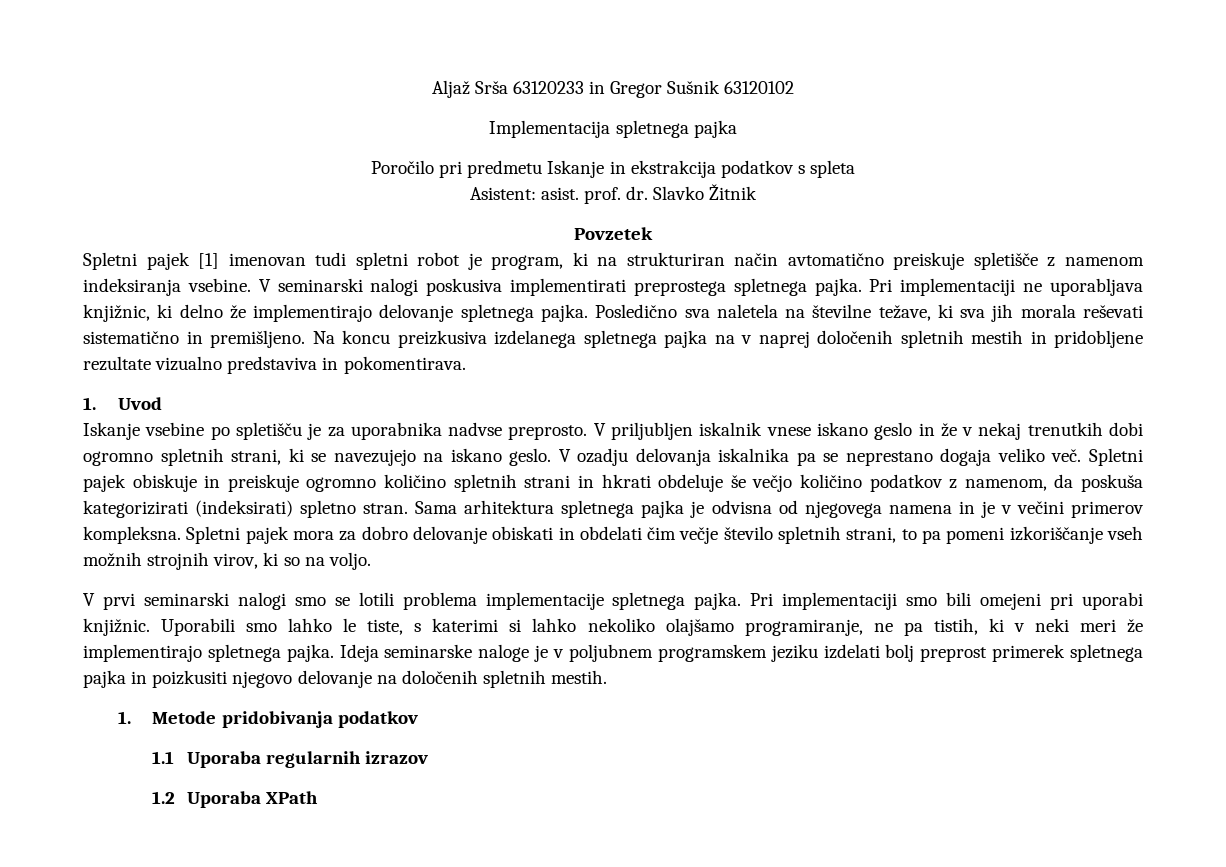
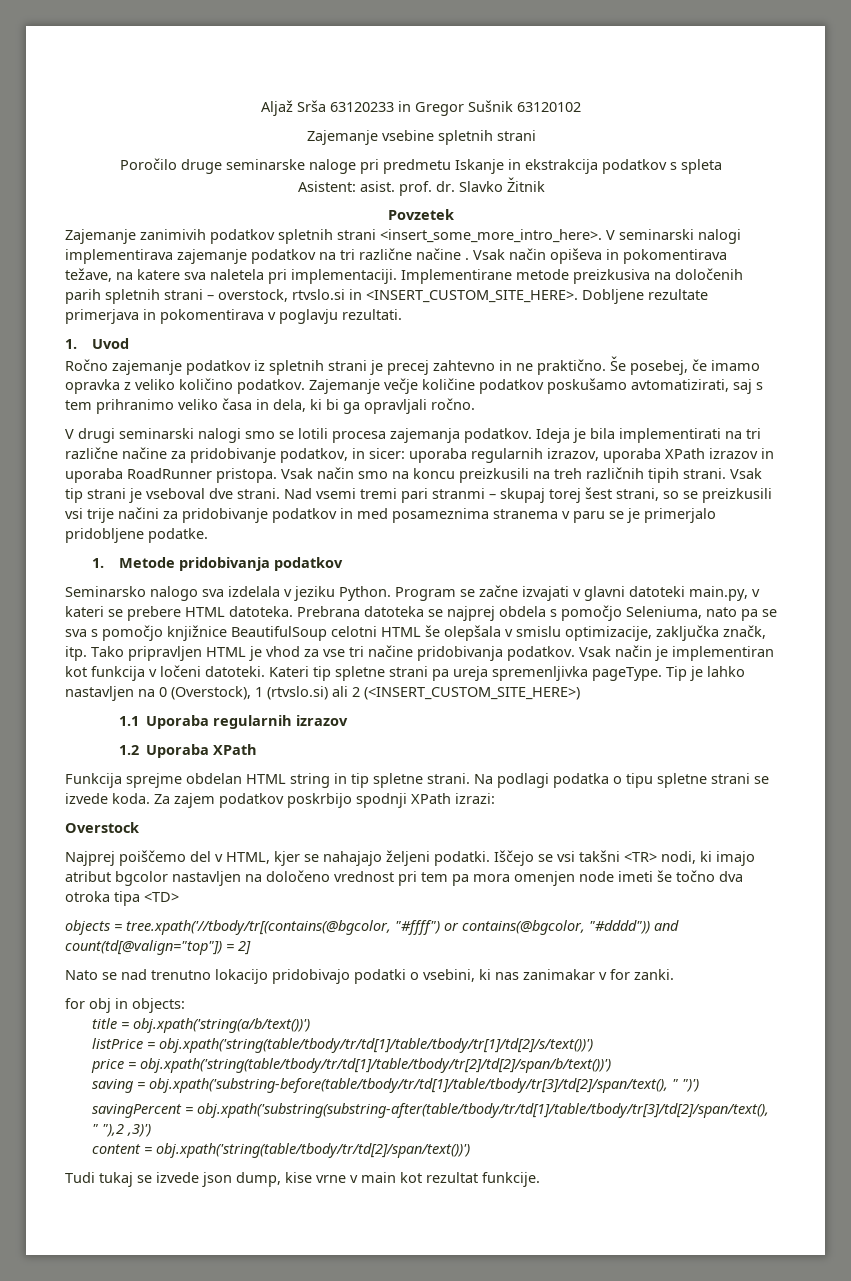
- Implementacija spletnega pajka
- Poročilo pri predmetu Iskanje in ekstrakcija podatkov s spleta
+ Zajemanje vsebine spletnih strani
+ Poročilo druge seminarske naloge pri predmetu Iskanje in ekstrakcija podatkov s spleta
- Spletni pajek [1] imenovan tudi spletni robot je program, ki na strukturiran način avtomatično preiskuje spletišče z namenom indeksiranja vsebine. V seminarski nalogi poskusiva implementirati preprostega spletnega pajka. Pri implementaciji ne uporabljava knjižnic, ki delno že implementirajo delovanje spletnega pajka. Posledično sva naletela na številne težave, ki sva jih morala reševati sistematično in premišljeno. Na koncu preizkusiva izdelanega spletnega pajka na v naprej določenih spletnih mestih in pridobljene rezultate vizualno predstaviva in pokomentirava.
+ Zajemanje zanimivih podatkov spletnih strani <insert_some_more_intro_here>. V seminarski nalogi implementirava zajemanje podatkov na tri različne načine . Vsak način opiševa in pokomentirava težave, na katere sva naletela pri implementaciji. Implementirane metode preizkusiva na določenih parih spletnih strani – overstock, rtvslo.si in <INSERT_CUSTOM_SITE_HERE>. Dobljene rezultate primerjava in pokomentirava v poglavju rezultati.
  1. Uvod
- Iskanje vsebine po spletišču je za uporabnika nadvse preprosto. V priljubljen iskalnik vnese iskano geslo in že v nekaj trenutkih dobi ogromno spletnih strani, ki se navezujejo na iskano geslo. V ozadju delovanja iskalnika pa se neprestano dogaja veliko več. Spletni pajek obiskuje in preiskuje ogromno količino spletnih strani in hkrati obdeluje še večjo količino podatkov z namenom, da poskuša kategorizirati (indeksirati) spletno stran. Sama arhitektura spletnega pajka je odvisna od njegovega namena in je v večini primerov kompleksna. Spletni pajek mora za dobro delovanje obiskati in obdelati čim večje število spletnih strani, to pa pomeni izkoriščanje vseh možnih strojnih virov, ki so na voljo.
- V prvi seminarski nalogi smo se lotili problema implementacije spletnega pajka. Pri implementaciji smo bili omejeni pri uporabi knjižnic. Uporabili smo lahko le tiste, s katerimi si lahko nekoliko olajšamo programiranje, ne pa tistih, ki v neki meri že implementirajo spletnega pajka. Ideja seminarske naloge je v poljubnem programskem jeziku izdelati bolj preprost primerek spletnega pajka in poizkusiti njegovo delovanje na določenih spletnih mestih.
+ Ročno zajemanje podatkov iz spletnih strani je precej zahtevno in ne praktično. Še posebej, če imamo opravka z veliko količino podatkov. Zajemanje večje količine podatkov poskušamo avtomatizirati, saj s tem prihranimo veliko časa in dela, ki bi ga opravljali ročno.
+ V drugi seminarski nalogi smo se lotili procesa zajemanja podatkov. Ideja je bila implementirati na tri različne načine za pridobivanje podatkov, in sicer: uporaba regularnih izrazov, uporaba XPath izrazov in uporaba RoadRunner pristopa. Vsak način smo na koncu preizkusili na treh različnih tipih strani. Vsak tip strani je vseboval dve strani. Nad vsemi tremi pari stranmi – skupaj torej šest strani, so se preizkusili vsi trije načini za pridobivanje podatkov in med posameznima stranema v paru se je primerjalo pridobljene podatke.
  1. Metode pridobivanja podatkov
+ Seminarsko nalogo sva izdelala v jeziku Python. Program se začne izvajati v glavni datoteki main.py, v kateri se prebere HTML datoteka. Prebrana datoteka se najprej obdela s pomočjo Seleniuma, nato pa se sva s pomočjo knjižnice BeautifulSoup celotni HTML še olepšala v smislu optimizacije, zaključka značk, itp. Tako pripravljen HTML je vhod za vse tri načine pridobivanja podatkov. Vsak način je implementiran kot funkcija v ločeni datoteki. Kateri tip spletne strani pa ureja spremenljivka pageType. Tip je lahko nastavljen na 0 (Overstock), 1 (rtvslo.si) ali 2 (<INSERT_CUSTOM_SITE_HERE>)
+ Funkcija sprejme obdelan HTML string in tip spletne strani. Na podlagi podatka o tipu spletne strani se izvede koda. Za zajem podatkov poskrbijo spodnji XPath izrazi:
+ Overstock
+ Najprej poiščemo del v HTML, kjer se nahajajo željeni podatki. Iščejo se vsi takšni <TR> nodi, ki imajo atribut bgcolor nastavljen na določeno vrednost pri tem pa mora omenjen node imeti še točno dva otroka tipa <TD>
+ objects = tree.xpath('//tbody/tr[(contains(@bgcolor, "#ffff") or contains(@bgcolor, "#dddd")) and count(td[@valign="top"]) = 2]
+ Nato se nad trenutno lokacijo pridobivajo podatki o vsebini, ki nas zanimakar v for zanki.
+ for obj in objects:
+ title = obj.xpath('string(a/b/text())')
+ listPrice = obj.xpath('string(table/tbody/tr/td[1]/table/tbody/tr[1]/td[2]/s/text())')
+ price = obj.xpath('string(table/tbody/tr/td[1]/table/tbody/tr[2]/td[2]/span/b/text())')
+ saving = obj.xpath('substring-before(table/tbody/tr/td[1]/table/tbody/tr[3]/td[2]/span/text(), " ")')
+ savingPercent = obj.xpath('substring(substring-after(table/tbody/tr/td[1]/table/tbody/tr[3]/td[2]/span/text(), " "),2 ,3)')
+ content = obj.xpath('string(table/tbody/tr/td[2]/span/text())')
+ Tudi tukaj se izvede json dump, kise vrne v main kot rezultat funkcije.

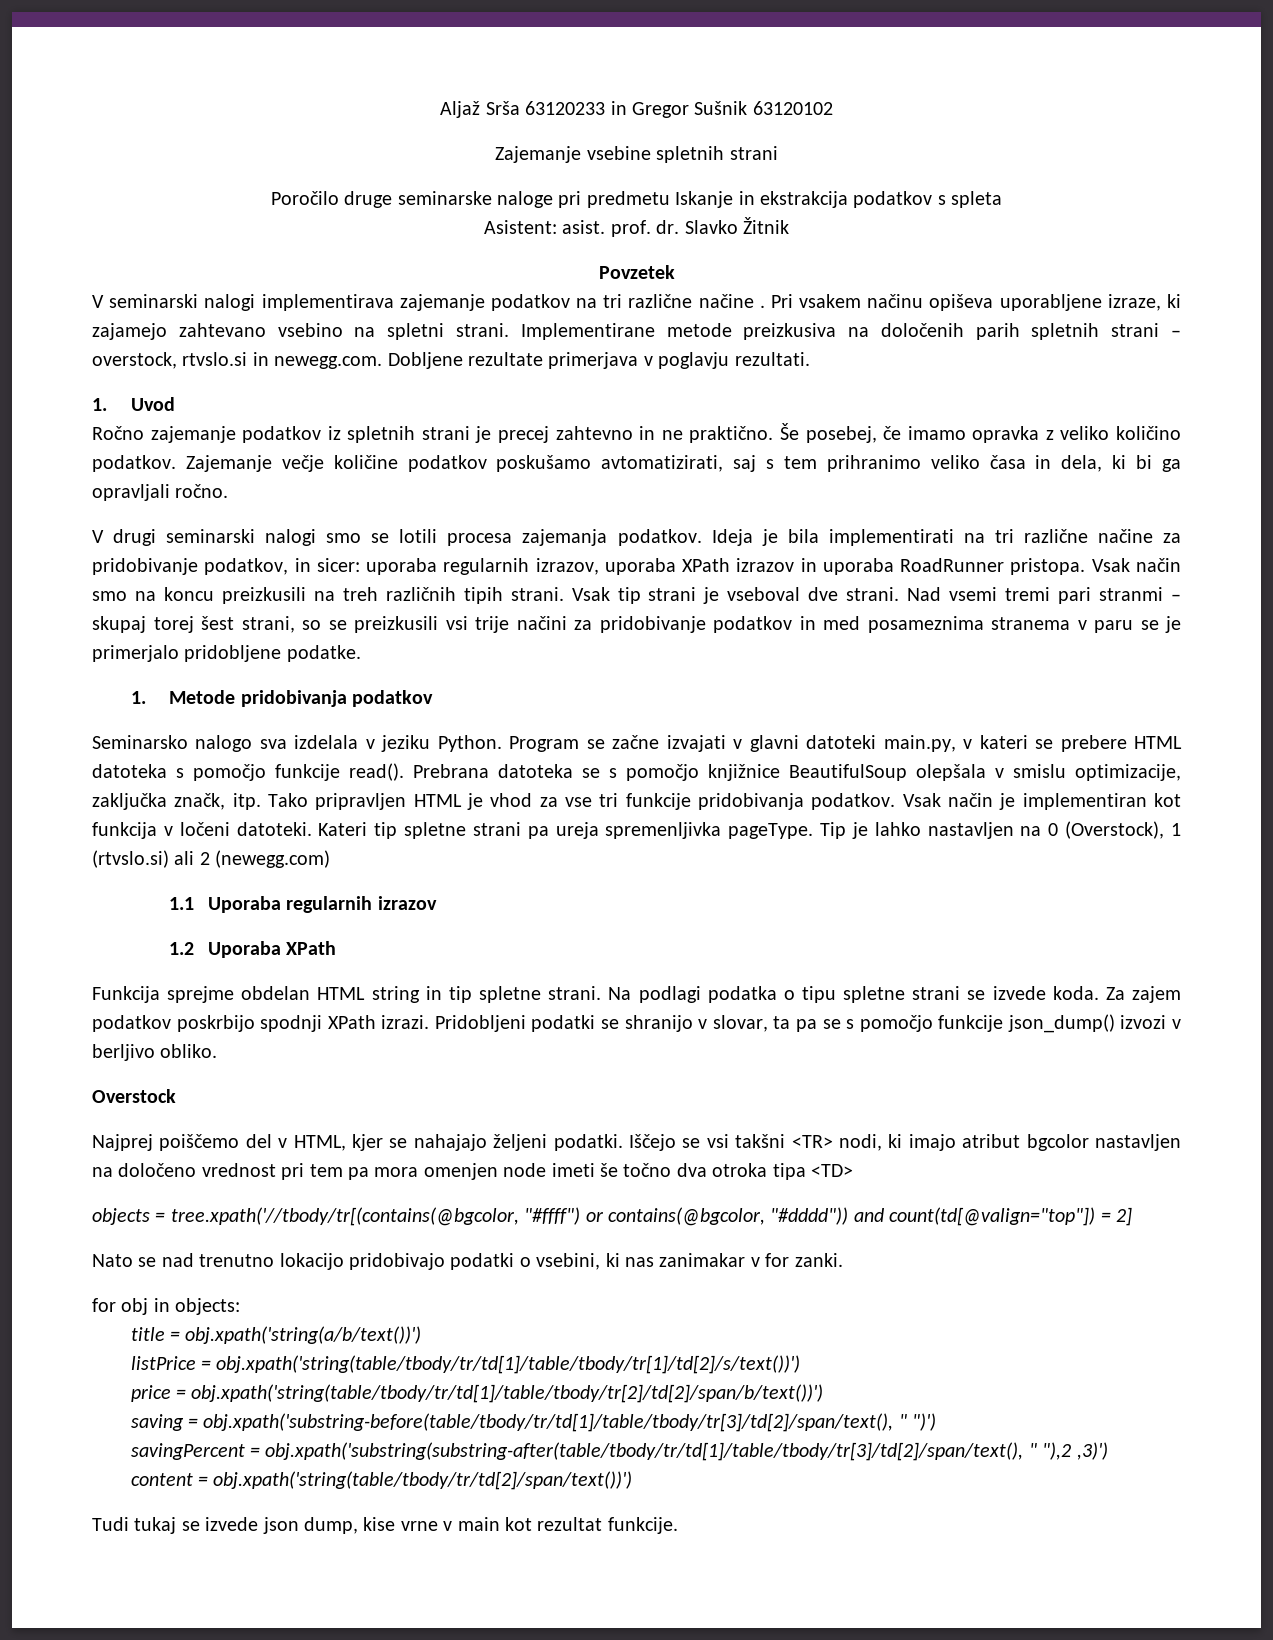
- Zajemanje zanimivih podatkov spletnih strani <insert_some_more_intro_here>.
- Vsak način opiševa in pokomentirava težave, na katere sva naletela pri implementaciji.
+ Pri vsakem načinu opiševa uporabljene izraze, ki zajamejo zahtevano vsebino na spletni strani.
- Implementirane metode preizkusiva na določenih parih spletnih strani – overstock, rtvslo.si in <INSERT_CUSTOM_SITE_HERE>. Dobljene rezultate primerjava in pokomentirava v poglavju rezultati.
+ Implementirane metode preizkusiva na določenih parih spletnih strani – overstock, rtvslo.si in newegg.com. Dobljene rezultate primerjava v poglavju rezultati.
- Program se začne izvajati v glavni datoteki main.py, v kateri se prebere HTML datoteka. Prebrana datoteka se najprej obdela s pomočjo Seleniuma, nato pa se sva s pomočjo knjižnice BeautifulSoup celotni HTML še olepšala v smislu optimizacije, zaključka značk, itp.
+ Program se začne izvajati v glavni datoteki main.py, v kateri se prebere HTML datoteka s pomočjo funkcije read(). Prebrana datoteka se s pomočjo knjižnice BeautifulSoup olepšala v smislu optimizacije, zaključka značk, itp.
- Tako pripravljen HTML je vhod za vse tri načine pridobivanja podatkov.
+ Tako pripravljen HTML je vhod za vse tri funkcije pridobivanja podatkov.
- Tip je lahko nastavljen na 0 (Overstock), 1 (rtvslo.si) ali 2 (<INSERT_CUSTOM_SITE_HERE>)
+ Tip je lahko nastavljen na 0 (Overstock), 1 (rtvslo.si) ali 2 (newegg.com)
- Za zajem podatkov poskrbijo spodnji XPath izrazi:
+ Za zajem podatkov poskrbijo spodnji XPath izrazi. Pridobljeni podatki se shranijo v slovar, ta pa se s pomočjo funkcije json_dump() izvozi v berljivo obliko.

